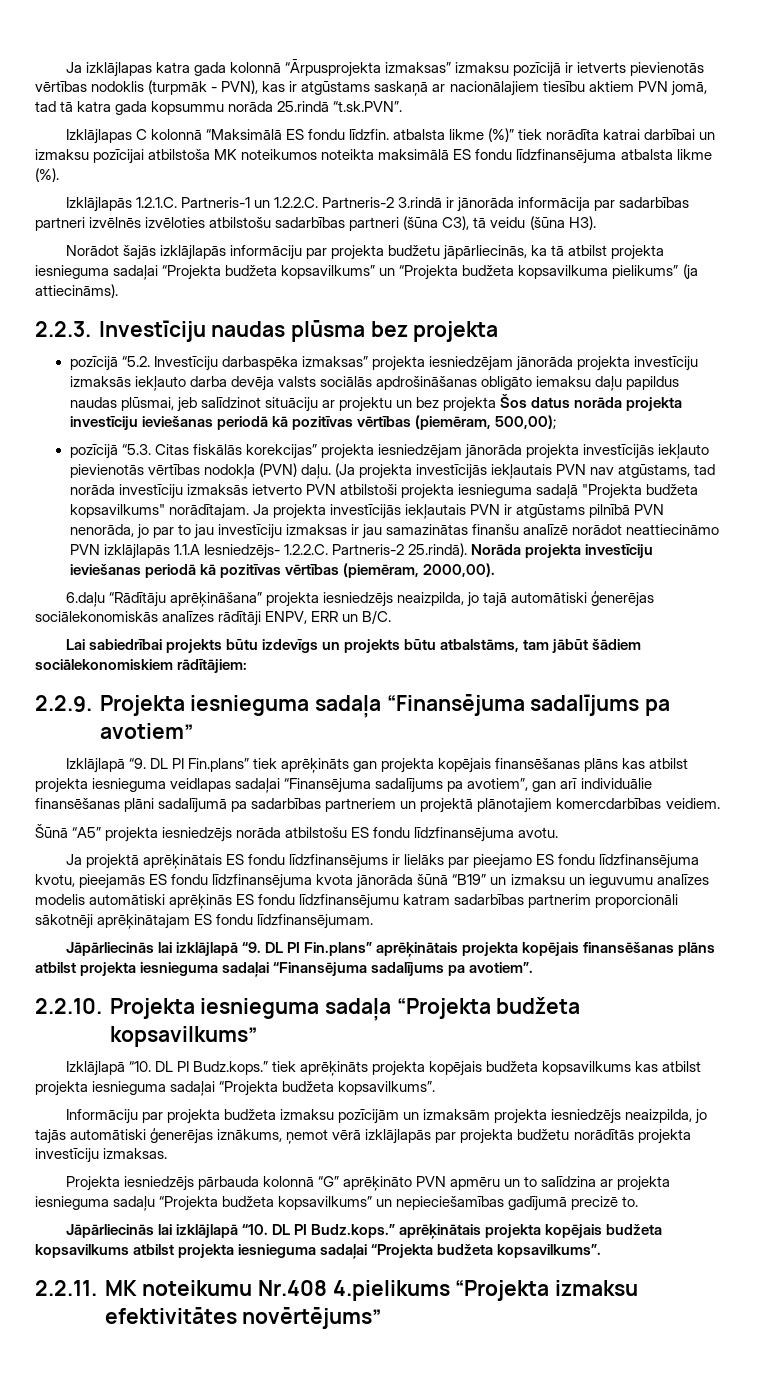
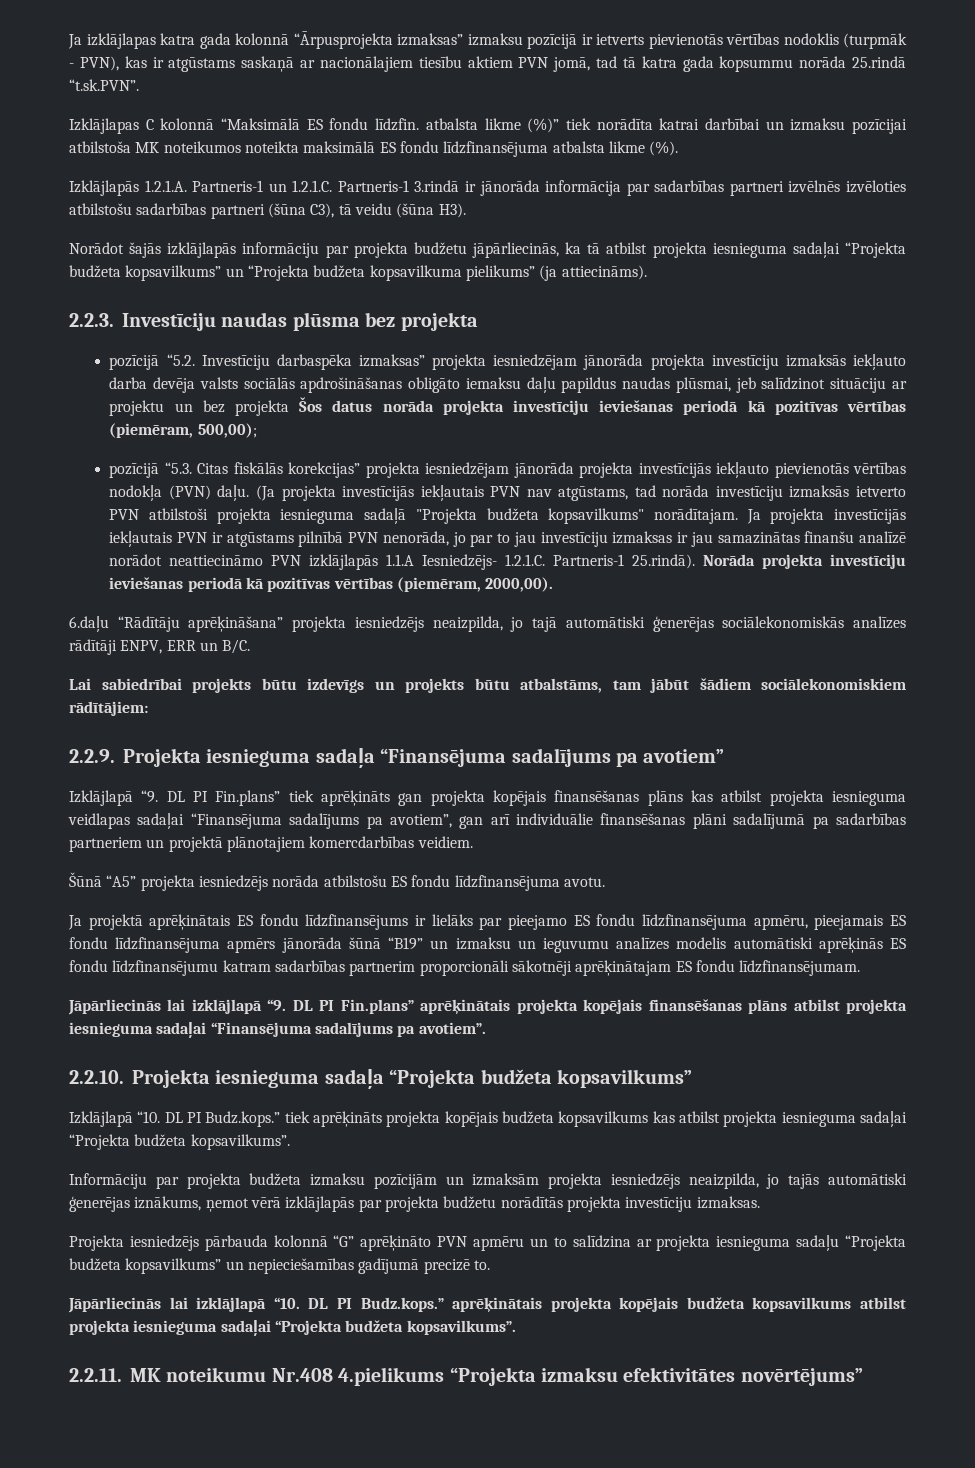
- Izklājlapās 1.2.1.C. Partneris-1 un 1.2.2.C. Partneris-2 3.rindā ir jānorāda informācija par sadarbības partneri izvēlnēs izvēloties atbilstošu sadarbības partneri (šūna C3), tā veidu (šūna H3).
+ Izklājlapās 1.2.1.A. Partneris-1 un 1.2.1.C. Partneris-1 3.rindā ir jānorāda informācija par sadarbības partneri izvēlnēs izvēloties atbilstošu sadarbības partneri (šūna C3), tā veidu (šūna H3).
- Ja projekta investīcijās iekļautais PVN ir atgūstams pilnībā PVN nenorāda, jo par to jau investīciju izmaksas ir jau samazinātas finanšu analīzē norādot neattiecināmo PVN izklājlapās 1.1.A Iesniedzējs- 1.2.2.C. Partneris-2 25.rindā). Norāda projekta investīciju ieviešanas periodā kā pozitīvas vērtības (piemēram, 2000,00).
+ Ja projekta investīcijās iekļautais PVN ir atgūstams pilnībā PVN nenorāda, jo par to jau investīciju izmaksas ir jau samazinātas finanšu analīzē norādot neattiecināmo PVN izklājlapās 1.1.A Iesniedzējs- 1.2.1.C. Partneris-1 25.rindā). Norāda projekta investīciju ieviešanas periodā kā pozitīvas vērtības (piemēram, 2000,00).
- Ja projektā aprēķinātais ES fondu līdzfinansējums ir lielāks par pieejamo ES fondu līdzfinansējuma kvotu, pieejamās ES fondu līdzfinansējuma kvota jānorāda šūnā “B19” un izmaksu un ieguvumu analīzes modelis automātiski aprēķinās ES fondu līdzfinansējumu katram sadarbības partnerim proporcionāli sākotnēji aprēķinātajam ES fondu līdzfinansējumam.
+ Ja projektā aprēķinātais ES fondu līdzfinansējums ir lielāks par pieejamo ES fondu līdzfinansējuma apmēru, pieejamais ES fondu līdzfinansējuma apmērs jānorāda šūnā “B19” un izmaksu un ieguvumu analīzes modelis automātiski aprēķinās ES fondu līdzfinansējumu katram sadarbības partnerim proporcionāli sākotnēji aprēķinātajam ES fondu līdzfinansējumam.

